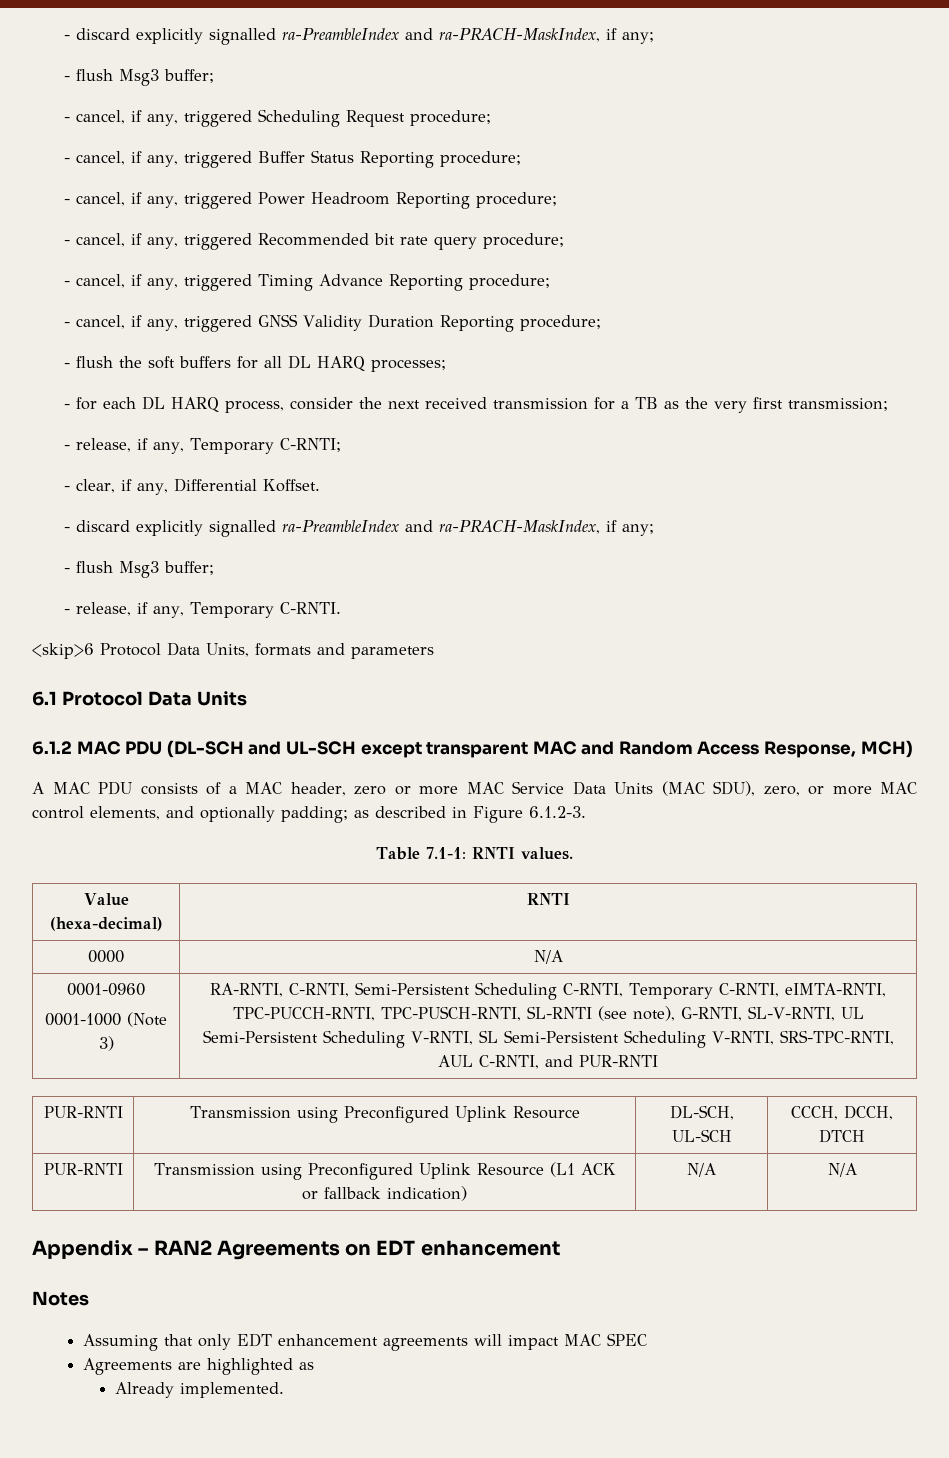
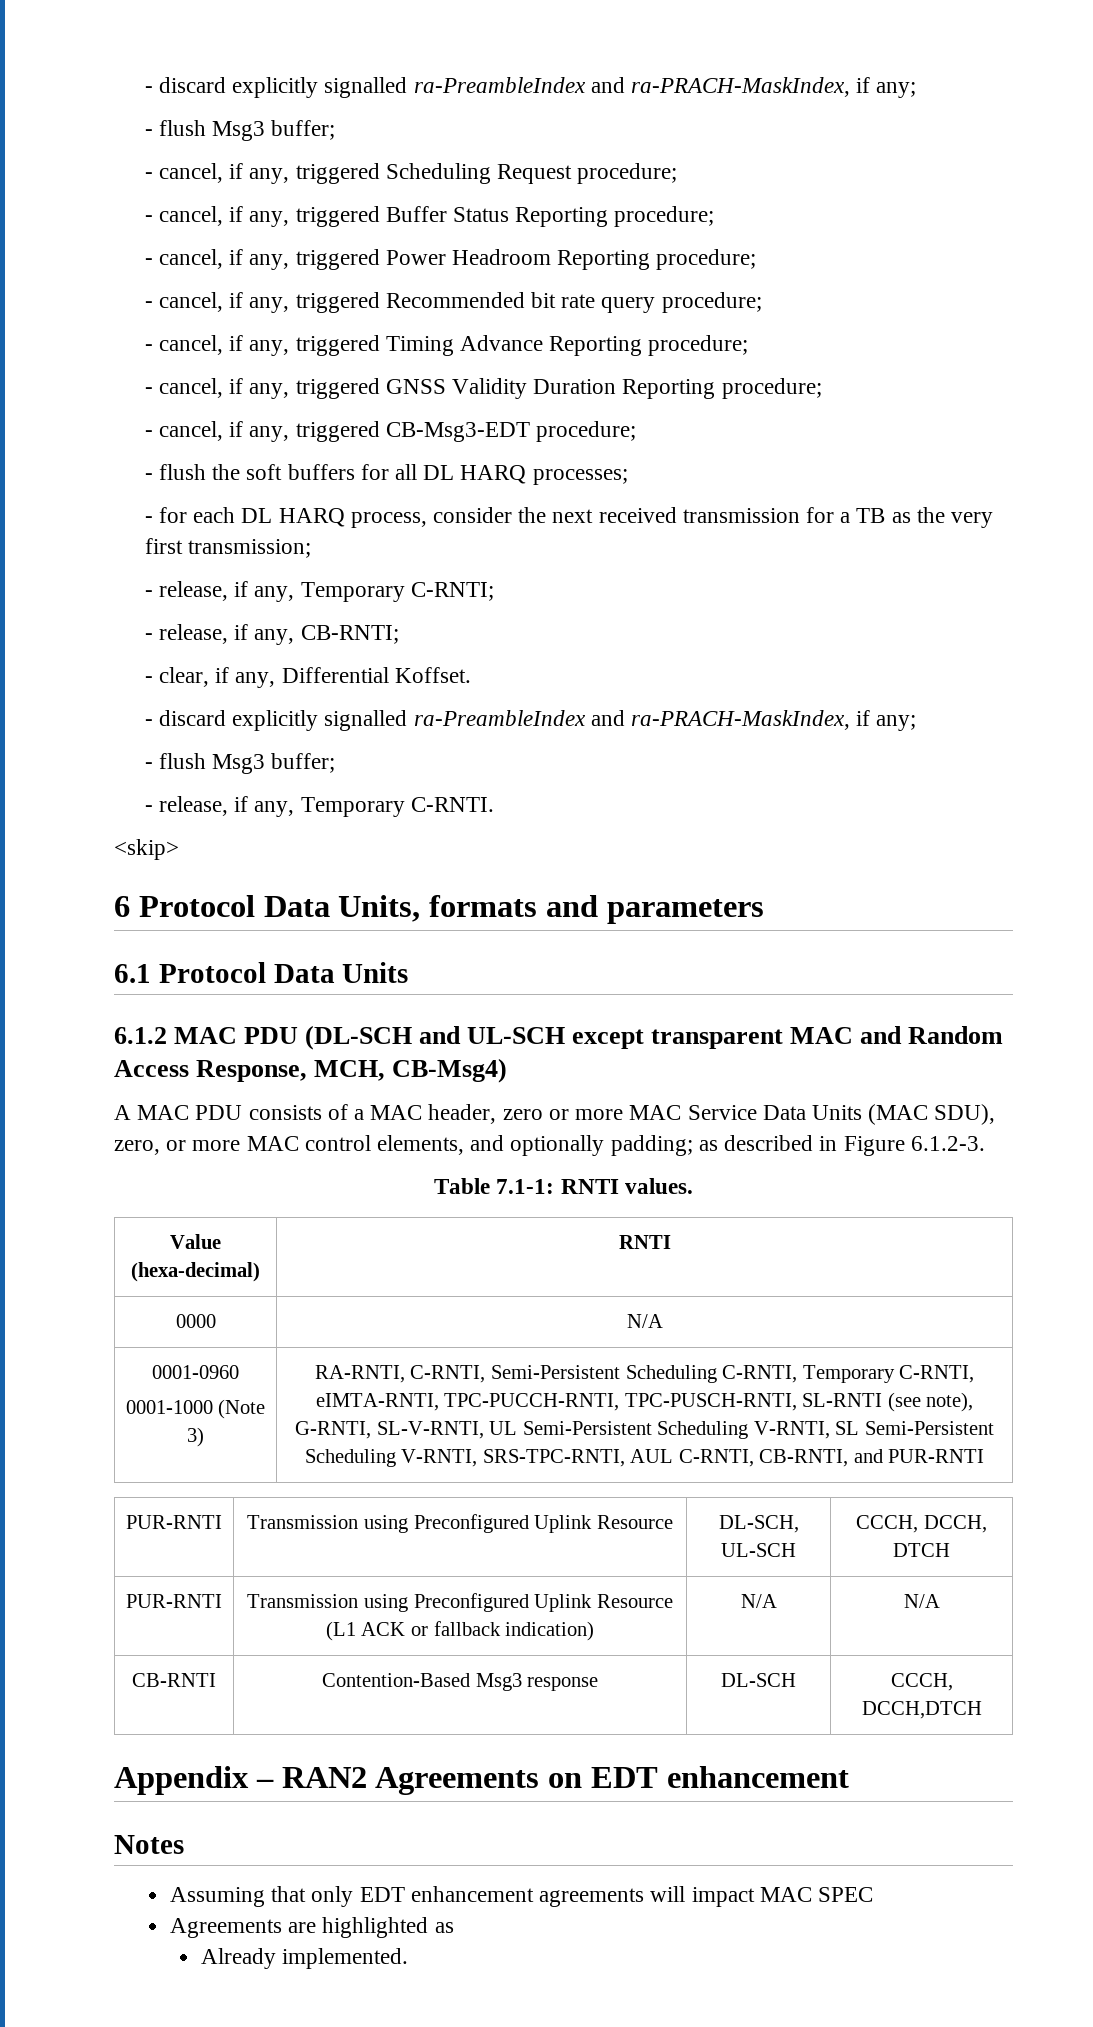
+ - cancel, if any, triggered CB-Msg3-EDT procedure;
+ - release, if any, CB-RNTI;
- <skip>6 Protocol Data Units, formats and parameters
+ <skip>
+ 6 Protocol Data Units, formats and parameters
- 6.1.2 MAC PDU (DL-SCH and UL-SCH except transparent MAC and Random Access Response, MCH)
+ 6.1.2 MAC PDU (DL-SCH and UL-SCH except transparent MAC and Random Access Response, MCH, CB-Msg4)
  0001-0960
- 0001-1000 (Note 3) | RA-RNTI, C-RNTI, Semi-Persistent Scheduling C-RNTI, Temporary C-RNTI, eIMTA-RNTI, TPC-PUCCH-RNTI, TPC-PUSCH-RNTI, SL-RNTI (see note), G-RNTI, SL-V-RNTI, UL Semi-Persistent Scheduling V-RNTI, SL Semi-Persistent Scheduling V-RNTI, SRS-TPC-RNTI, AUL C-RNTI, and PUR-RNTI
+ 0001-1000 (Note 3) | RA-RNTI, C-RNTI, Semi-Persistent Scheduling C-RNTI, Temporary C-RNTI, eIMTA-RNTI, TPC-PUCCH-RNTI, TPC-PUSCH-RNTI, SL-RNTI (see note), G-RNTI, SL-V-RNTI, UL Semi-Persistent Scheduling V-RNTI, SL Semi-Persistent Scheduling V-RNTI, SRS-TPC-RNTI, AUL C-RNTI, CB-RNTI, and PUR-RNTI
+ CB-RNTI | Contention-Based Msg3 response | DL-SCH | CCCH, DCCH,DTCH

